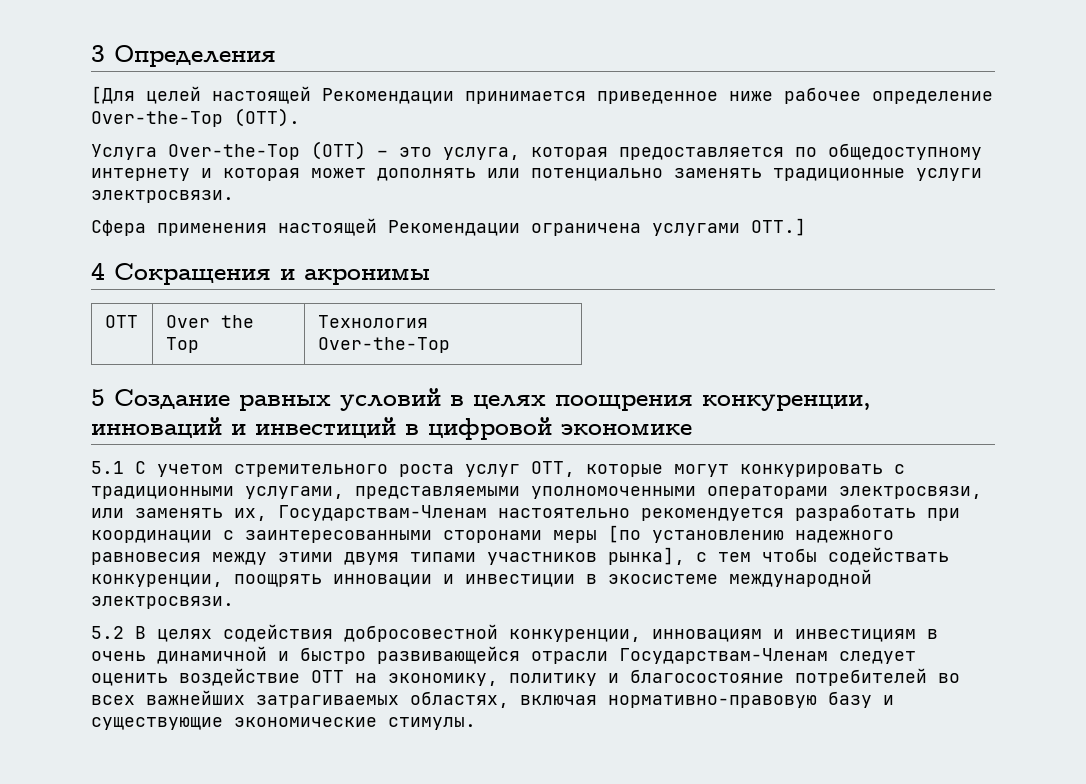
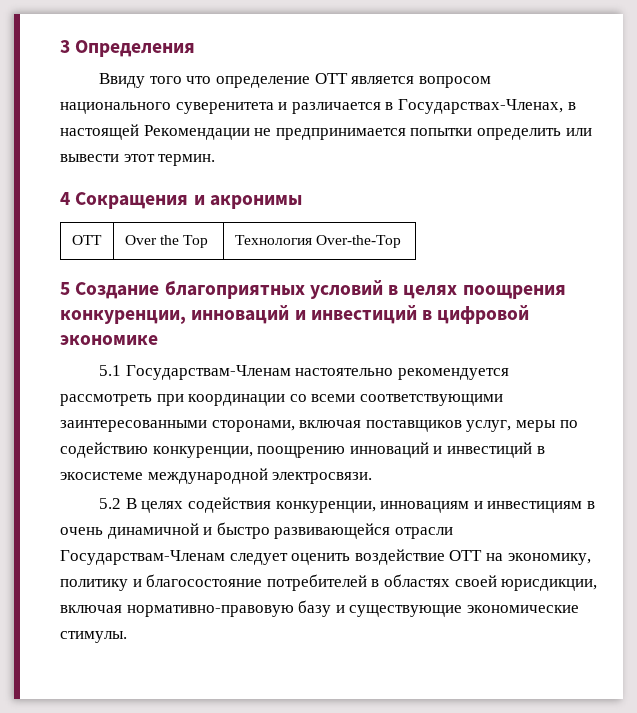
- [Для целей настоящей Рекомендации принимается приведенное ниже рабочее определение Over-the-Top (OTT).
- Услуга Over-the-Top (OTT) – это услуга, которая предоставляется по общедоступному интернету и которая может дополнять или потенциально заменять традиционные услуги электросвязи.
- Сфера применения настоящей Рекомендации ограничена услугами ОТТ.]
+ Ввиду того что определение ОТТ является вопросом национального суверенитета и различается в Государствах-Членах, в настоящей Рекомендации не предпринимается попытки определить или вывести этот термин.
- 5 Создание равных условий в целях поощрения конкуренции, инноваций и инвестиций в цифровой экономике
+ 5 Создание благоприятных условий в целях поощрения конкуренции, инноваций и инвестиций в цифровой экономике
- 5.1 С учетом стремительного роста услуг OTT, которые могут конкурировать с традиционными услугами, представляемыми уполномоченными операторами электросвязи, или заменять их, Государствам-Членам настоятельно рекомендуется разработать при координации с заинтересованными сторонами меры [по установлению надежного равновесия между этими двумя типами участников рынка], с тем чтобы содействать конкуренции, поощрять инновации и инвестиции в экосистеме международной электросвязи.
+ 5.1 Государствам-Членам настоятельно рекомендуется рассмотреть при координации со всеми соответствующими заинтересованными сторонами, включая поставщиков услуг, меры по содействию конкуренции, поощрению инноваций и инвестиций в экосистеме международной электросвязи.
- 5.2 В целях содействия добросовестной конкуренции, инновациям и инвестициям в очень динамичной и быстро развивающейся отрасли Государствам-Членам следует оценить воздействие ОТТ на экономику, политику и благосостояние потребителей во всех важнейших затрагиваемых областях, включая нормативно-правовую базу и существующие экономические стимулы.
+ 5.2 В целях содействия конкуренции, инновациям и инвестициям в очень динамичной и быстро развивающейся отрасли Государствам-Членам следует оценить воздействие ОТТ на экономику, политику и благосостояние потребителей в областях своей юрисдикции, включая нормативно-правовую базу и существующие экономические стимулы.

